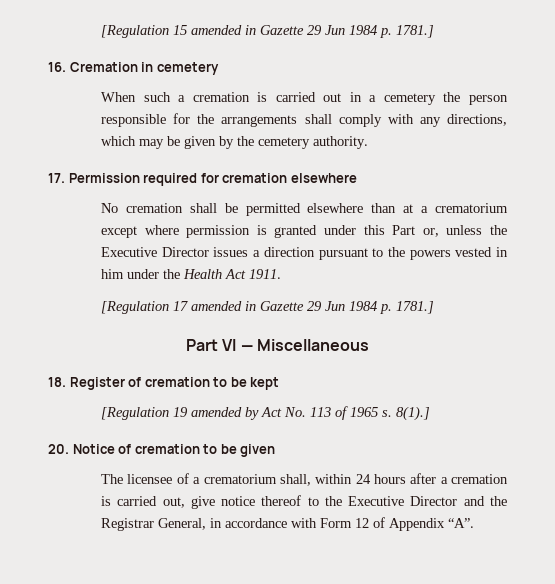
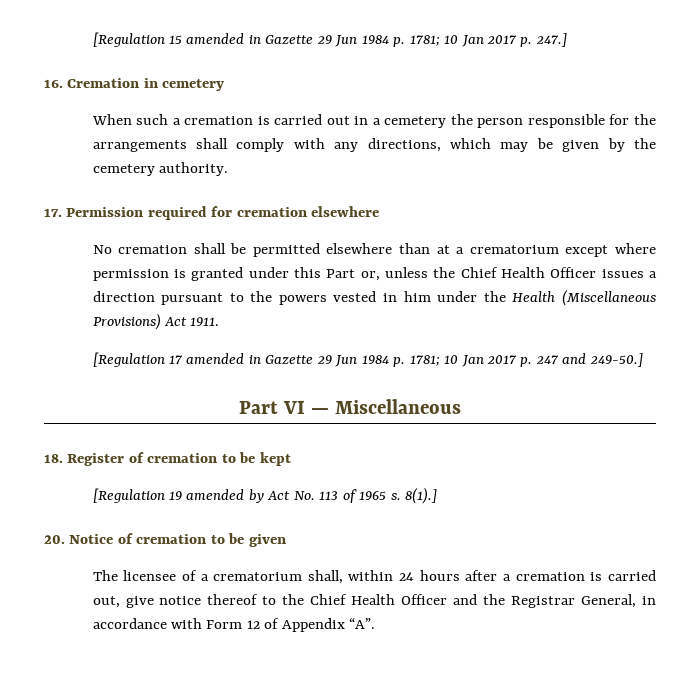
- [Regulation 15 amended in Gazette 29 Jun 1984 p. 1781.]
+ [Regulation 15 amended in Gazette 29 Jun 1984 p. 1781; 10 Jan 2017 p. 247.]
- No cremation shall be permitted elsewhere than at a crematorium except where permission is granted under this Part or, unless the Executive Director issues a direction pursuant to the powers vested in him under the Health Act 1911.
+ No cremation shall be permitted elsewhere than at a crematorium except where permission is granted under this Part or, unless the Chief Health Officer issues a direction pursuant to the powers vested in him under the Health (Miscellaneous Provisions) Act 1911.
- [Regulation 17 amended in Gazette 29 Jun 1984 p. 1781.]
+ [Regulation 17 amended in Gazette 29 Jun 1984 p. 1781; 10 Jan 2017 p. 247 and 249-50.]
- The licensee of a crematorium shall, within 24 hours after a cremation is carried out, give notice thereof to the Executive Director and the Registrar General, in accordance with Form 12 of Appendix “A”.
+ The licensee of a crematorium shall, within 24 hours after a cremation is carried out, give notice thereof to the Chief Health Officer and the Registrar General, in accordance with Form 12 of Appendix “A”.

